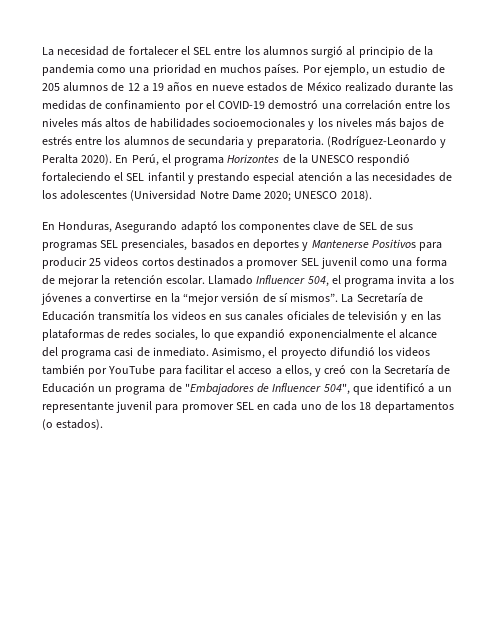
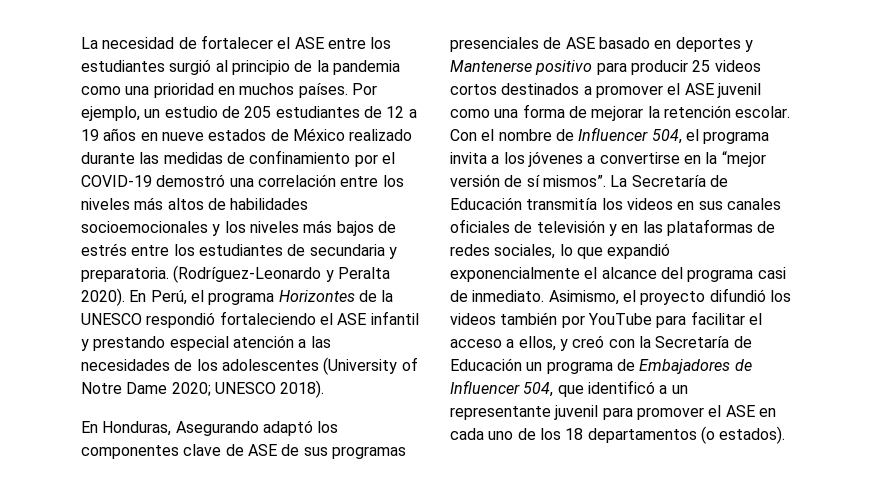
- La necesidad de fortalecer el SEL entre los alumnos surgió al principio de la pandemia como una prioridad en muchos países.
+ La necesidad de fortalecer el ASE entre los estudiantes surgió al principio de la pandemia como una prioridad en muchos países.
- Por ejemplo, un estudio de 205 alumnos de 12 a 19 años en nueve estados de México realizado durante las medidas de confinamiento por el COVID-19 demostró una correlación entre los niveles más altos de habilidades socioemocionales y los niveles más bajos de estrés entre los alumnos de secundaria y preparatoria.
+ Por ejemplo, un estudio de 205 estudiantes de 12 a 19 años en nueve estados de México realizado durante las medidas de confinamiento por el COVID-19 demostró una correlación entre los niveles más altos de habilidades socioemocionales y los niveles más bajos de estrés entre los estudiantes de secundaria y preparatoria.
- En Perú, el programa Horizontes de la UNESCO respondió fortaleciendo el SEL infantil y prestando especial atención a las necesidades de los adolescentes (Universidad Notre Dame 2020; UNESCO 2018).
+ En Perú, el programa Horizontes de la UNESCO respondió fortaleciendo el ASE infantil y prestando especial atención a las necesidades de los adolescentes (University of Notre Dame 2020; UNESCO 2018).
- En Honduras, Asegurando adaptó los componentes clave de SEL de sus programas SEL presenciales, basados en deportes y Mantenerse Positivos para producir 25 videos cortos destinados a promover SEL juvenil como una forma de mejorar la retención escolar.
+ En Honduras, Asegurando adaptó los componentes clave de ASE de sus programas presenciales de ASE basado en deportes y Mantenerse positivo para producir 25 videos cortos destinados a promover el ASE juvenil como una forma de mejorar la retención escolar.
- Llamado Influencer 504, el programa invita a los jóvenes a convertirse en la “mejor versión de sí mismos”.
+ Con el nombre de Influencer 504, el programa invita a los jóvenes a convertirse en la “mejor versión de sí mismos”.
- Asimismo, el proyecto difundió los videos también por YouTube para facilitar el acceso a ellos, y creó con la Secretaría de Educación un programa de "Embajadores de Influencer 504", que identificó a un representante juvenil para promover SEL en cada uno de los 18 departamentos (o estados).
+ Asimismo, el proyecto difundió los videos también por YouTube para facilitar el acceso a ellos, y creó con la Secretaría de Educación un programa de Embajadores de Influencer 504, que identificó a un representante juvenil para promover el ASE en cada uno de los 18 departamentos (o estados).

